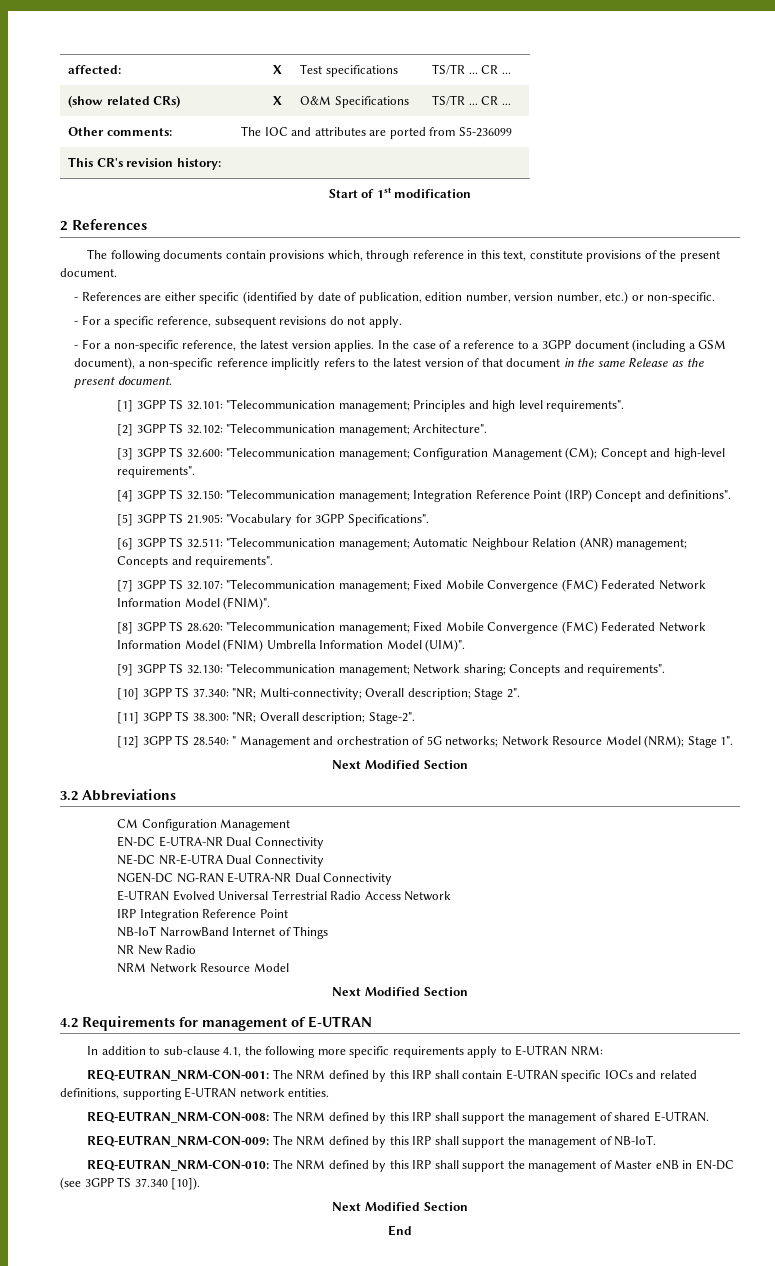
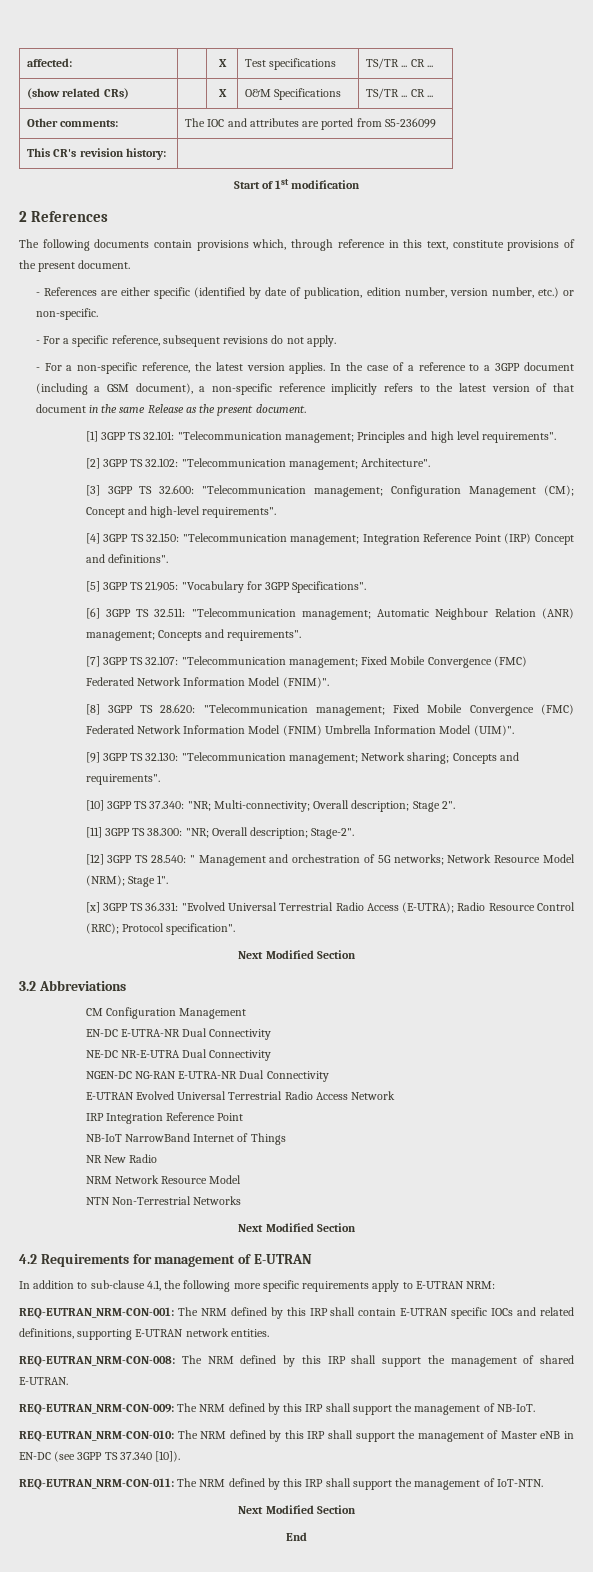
+ [x] 3GPP TS 36.331: "Evolved Universal Terrestrial Radio Access (E-UTRA); Radio Resource Control (RRC); Protocol specification".
+ NTN Non-Terrestrial Networks
+ REQ-EUTRAN_NRM-CON-011: The NRM defined by this IRP shall support the management of IoT-NTN.

